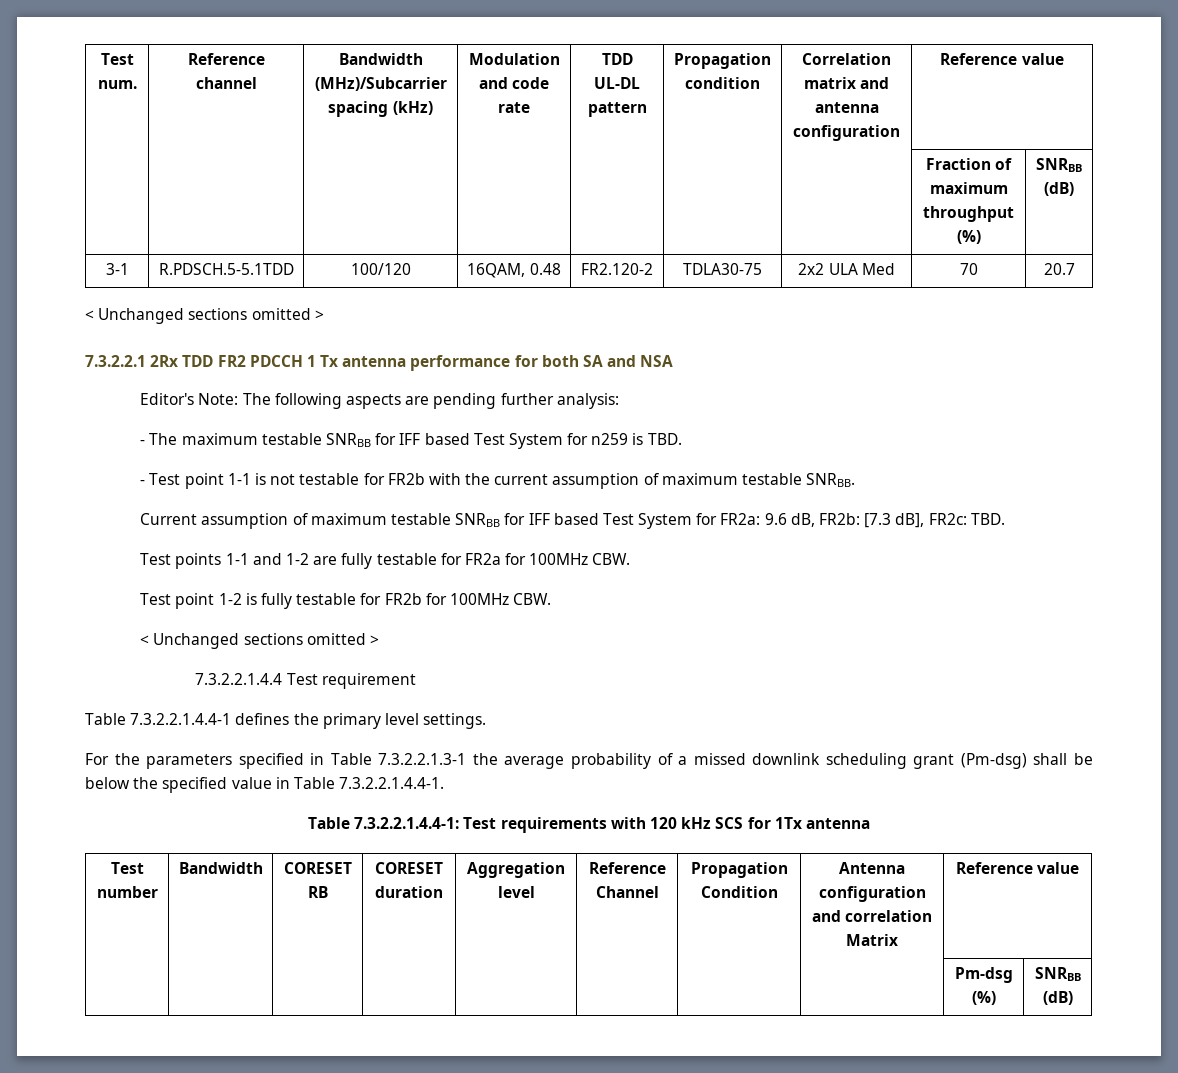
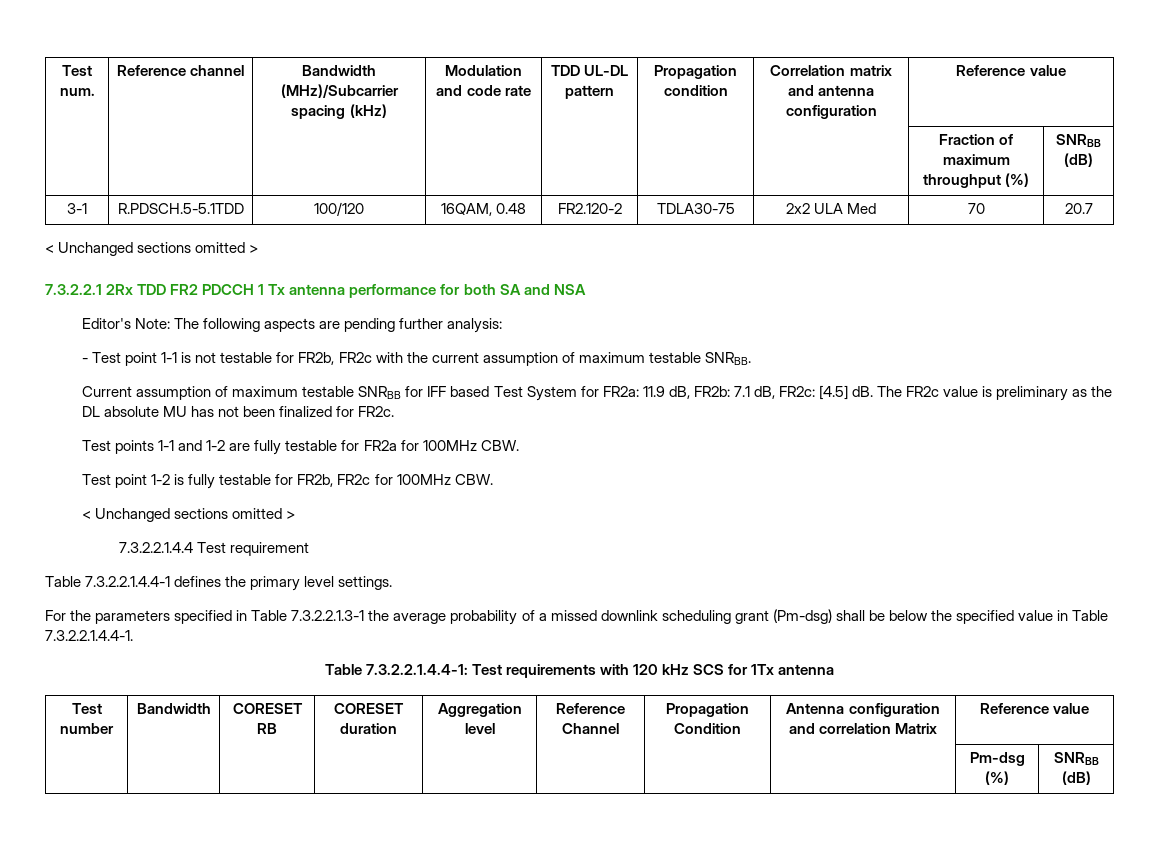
- - The maximum testable SNRBB for IFF based Test System for n259 is TBD.
- - Test point 1-1 is not testable for FR2b with the current assumption of maximum testable SNRBB.
+ - Test point 1-1 is not testable for FR2b, FR2c with the current assumption of maximum testable SNRBB.
- Current assumption of maximum testable SNRBB for IFF based Test System for FR2a: 9.6 dB, FR2b: [7.3 dB], FR2c: TBD.
+ Current assumption of maximum testable SNRBB for IFF based Test System for FR2a: 11.9 dB, FR2b: 7.1 dB, FR2c: [4.5] dB. The FR2c value is preliminary as the DL absolute MU has not been finalized for FR2c.
- Test point 1-2 is fully testable for FR2b for 100MHz CBW.
+ Test point 1-2 is fully testable for FR2b, FR2c for 100MHz CBW.

